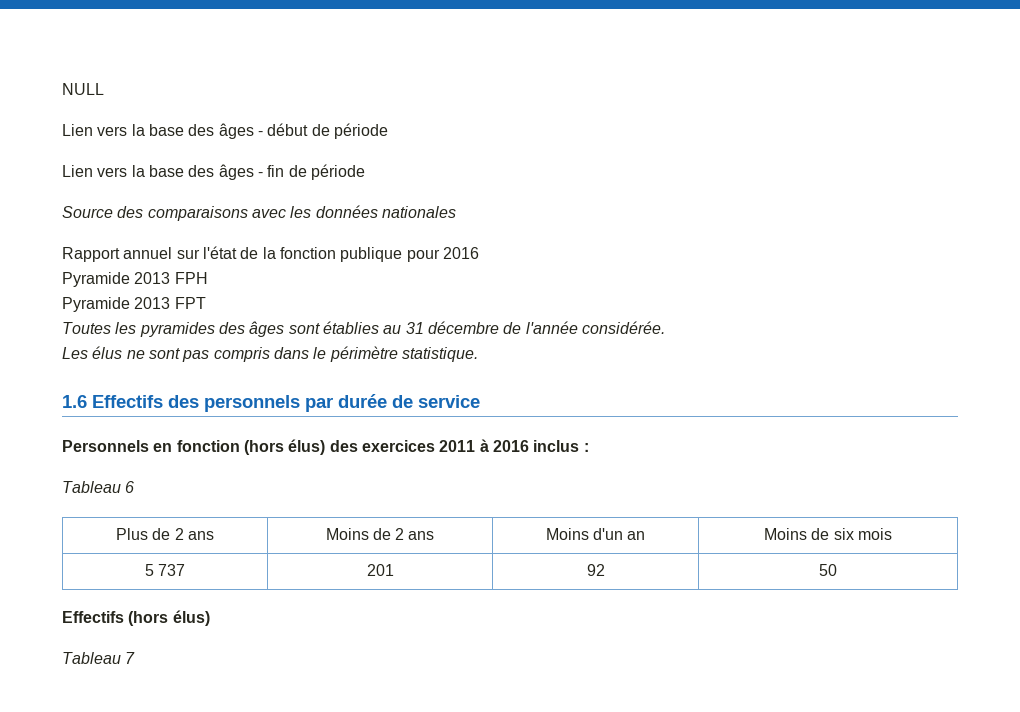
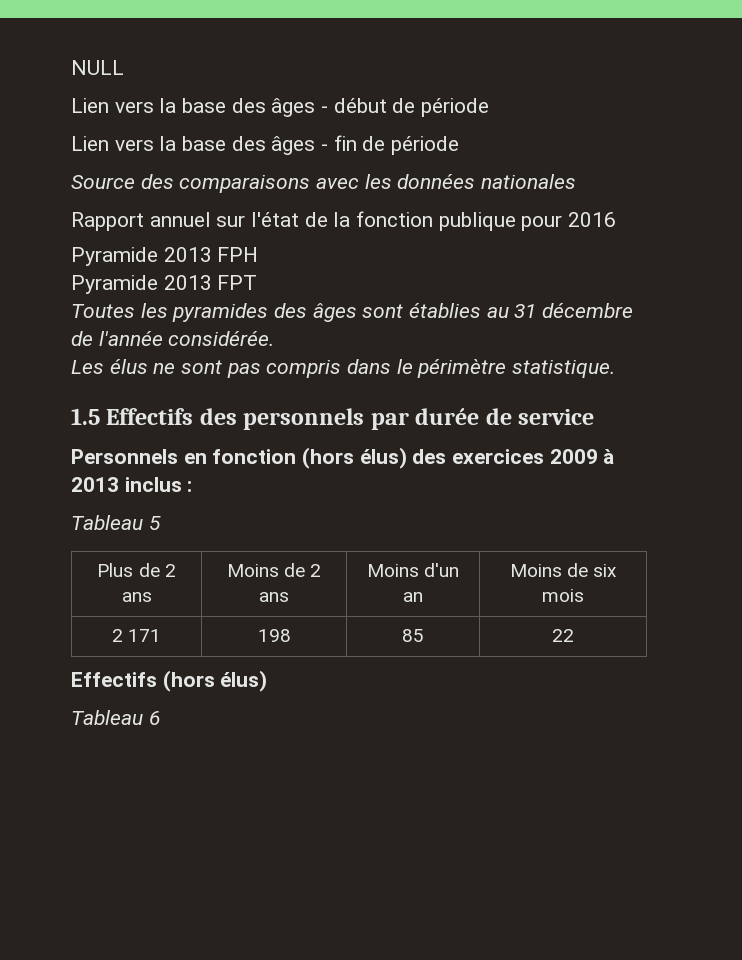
- 1.6 Effectifs des personnels par durée de service
+ 1.5 Effectifs des personnels par durée de service
- Personnels en fonction (hors élus) des exercices 2011 à 2016 inclus :
+ Personnels en fonction (hors élus) des exercices 2009 à 2013 inclus :
- Tableau 6
+ Tableau 5
- 5 737 | 201 | 92 | 50
+ 2 171 | 198 | 85 | 22
- Tableau 7
+ Tableau 6

